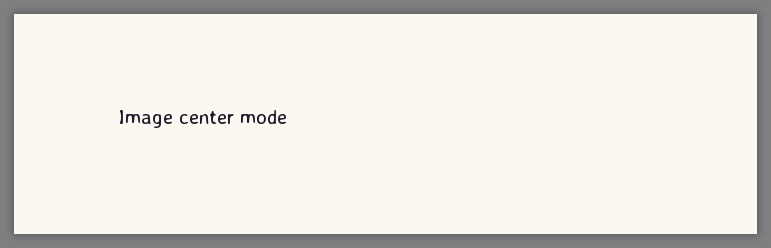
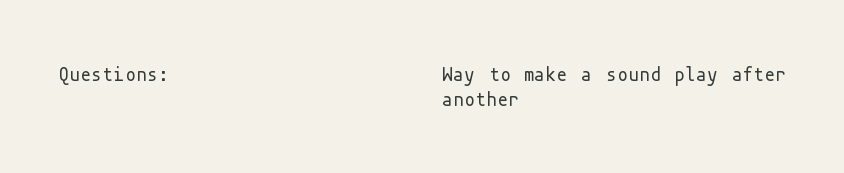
- Image center mode
+ Questions:
+ Way to make a sound play after another

